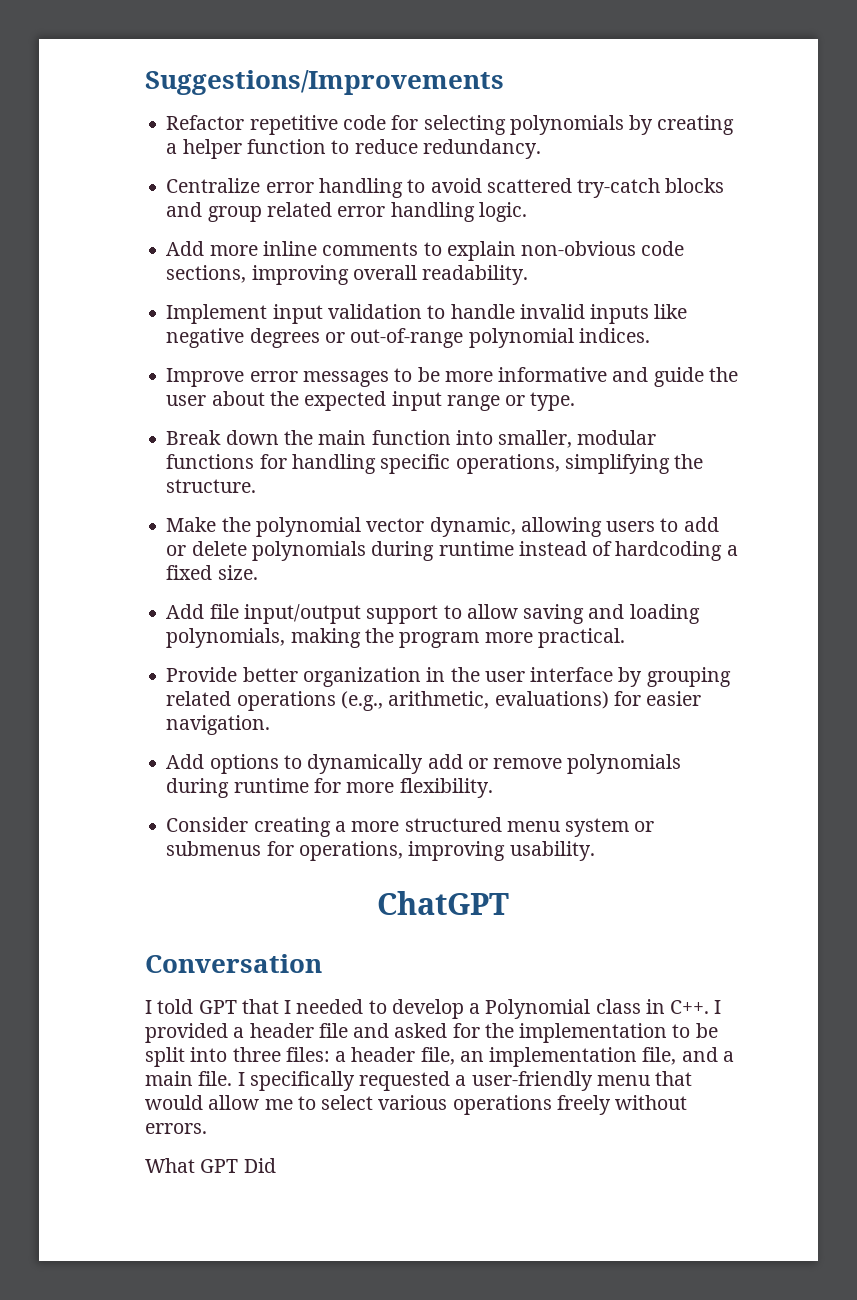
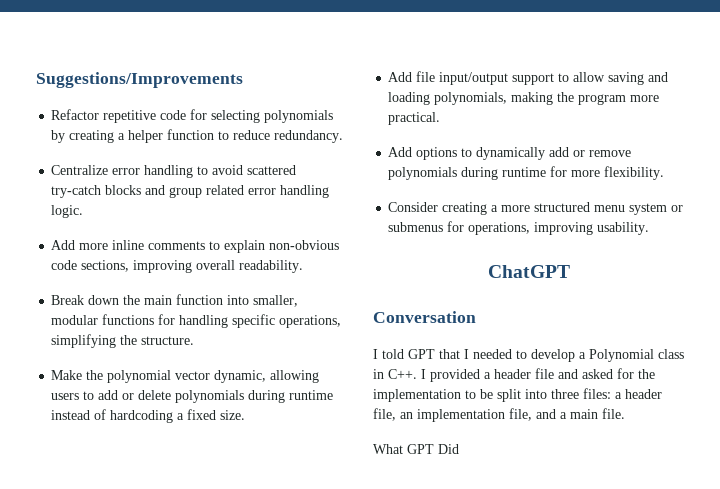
- Implement input validation to handle invalid inputs like negative degrees or out-of-range polynomial indices.
- Improve error messages to be more informative and guide the user about the expected input range or type.
- Provide better organization in the user interface by grouping related operations (e.g., arithmetic, evaluations) for easier navigation.
- I specifically requested a user-friendly menu that would allow me to select various operations freely without errors.

